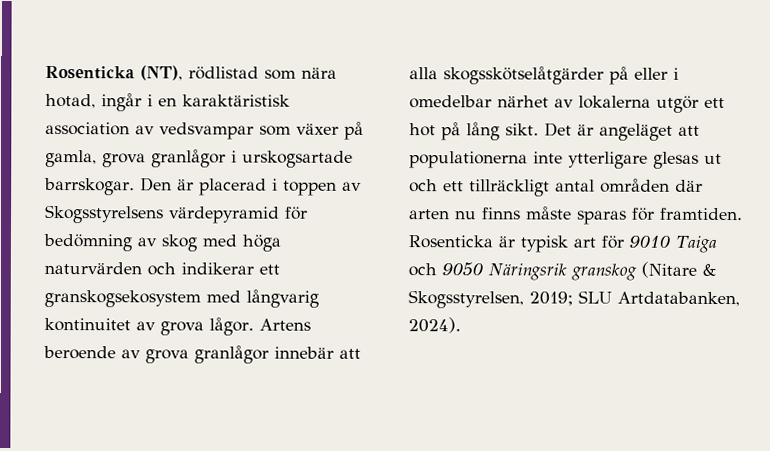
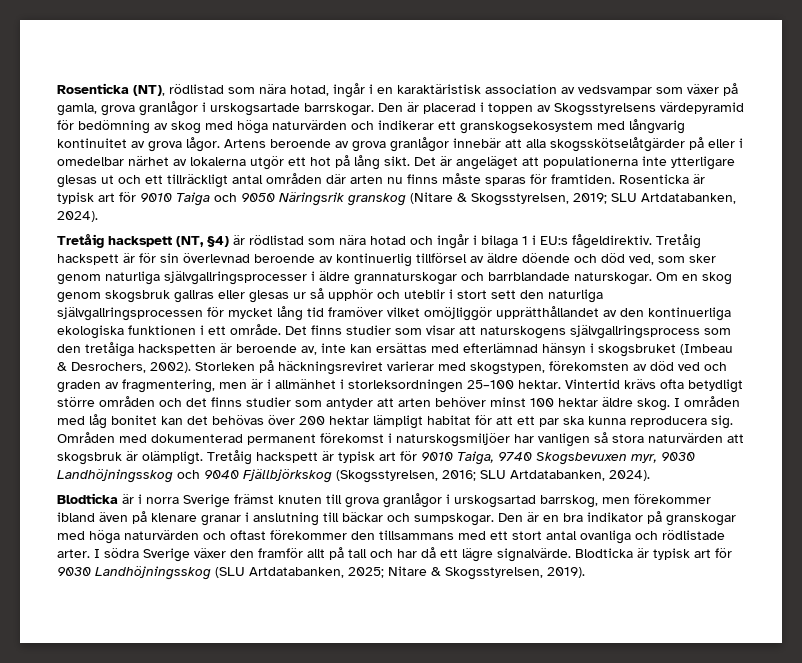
+ Tretåig hackspett (NT, §4) är rödlistad som nära hotad och ingår i bilaga 1 i EU:s fågeldirektiv. Tretåig hackspett är för sin överlevnad beroende av kontinuerlig tillförsel av äldre döende och död ved, som sker genom naturliga självgallringsprocesser i äldre grannaturskogar och barrblandade naturskogar. Om en skog genom skogsbruk gallras eller glesas ur så upphör och uteblir i stort sett den naturliga självgallringsprocessen för mycket lång tid framöver vilket omöjliggör upprätthållandet av den kontinuerliga ekologiska funktionen i ett område. Det finns studier som visar att naturskogens självgallringsprocess som den tretåiga hackspetten är beroende av, inte kan ersättas med efterlämnad hänsyn i skogsbruket (Imbeau & Desrochers, 2002). Storleken på häckningsreviret varierar med skogstypen, förekomsten av död ved och graden av fragmentering, men är i allmänhet i storleksordningen 25–100 hektar. Vintertid krävs ofta betydligt större områden och det finns studier som antyder att arten behöver minst 100 hektar äldre skog. I områden med låg bonitet kan det behövas över 200 hektar lämpligt habitat för att ett par ska kunna reproducera sig. Områden med dokumenterad permanent förekomst i naturskogsmiljöer har vanligen så stora naturvärden att skogsbruk är olämpligt. Tretåig hackspett är typisk art för 9010 Taiga, 9740 Skogsbevuxen myr, 9030 Landhöjningsskog och 9040 Fjällbjörkskog (Skogsstyrelsen, 2016; SLU Artdatabanken, 2024).
+ Blodticka är i norra Sverige främst knuten till grova granlågor i urskogsartad barrskog, men förekommer ibland även på klenare granar i anslutning till bäckar och sumpskogar. Den är en bra indikator på granskogar med höga naturvärden och oftast förekommer den tillsammans med ett stort antal ovanliga och rödlistade arter. I södra Sverige växer den framför allt på tall och har då ett lägre signalvärde. Blodticka är typisk art för 9030 Landhöjningsskog (SLU Artdatabanken, 2025; Nitare & Skogsstyrelsen, 2019).

